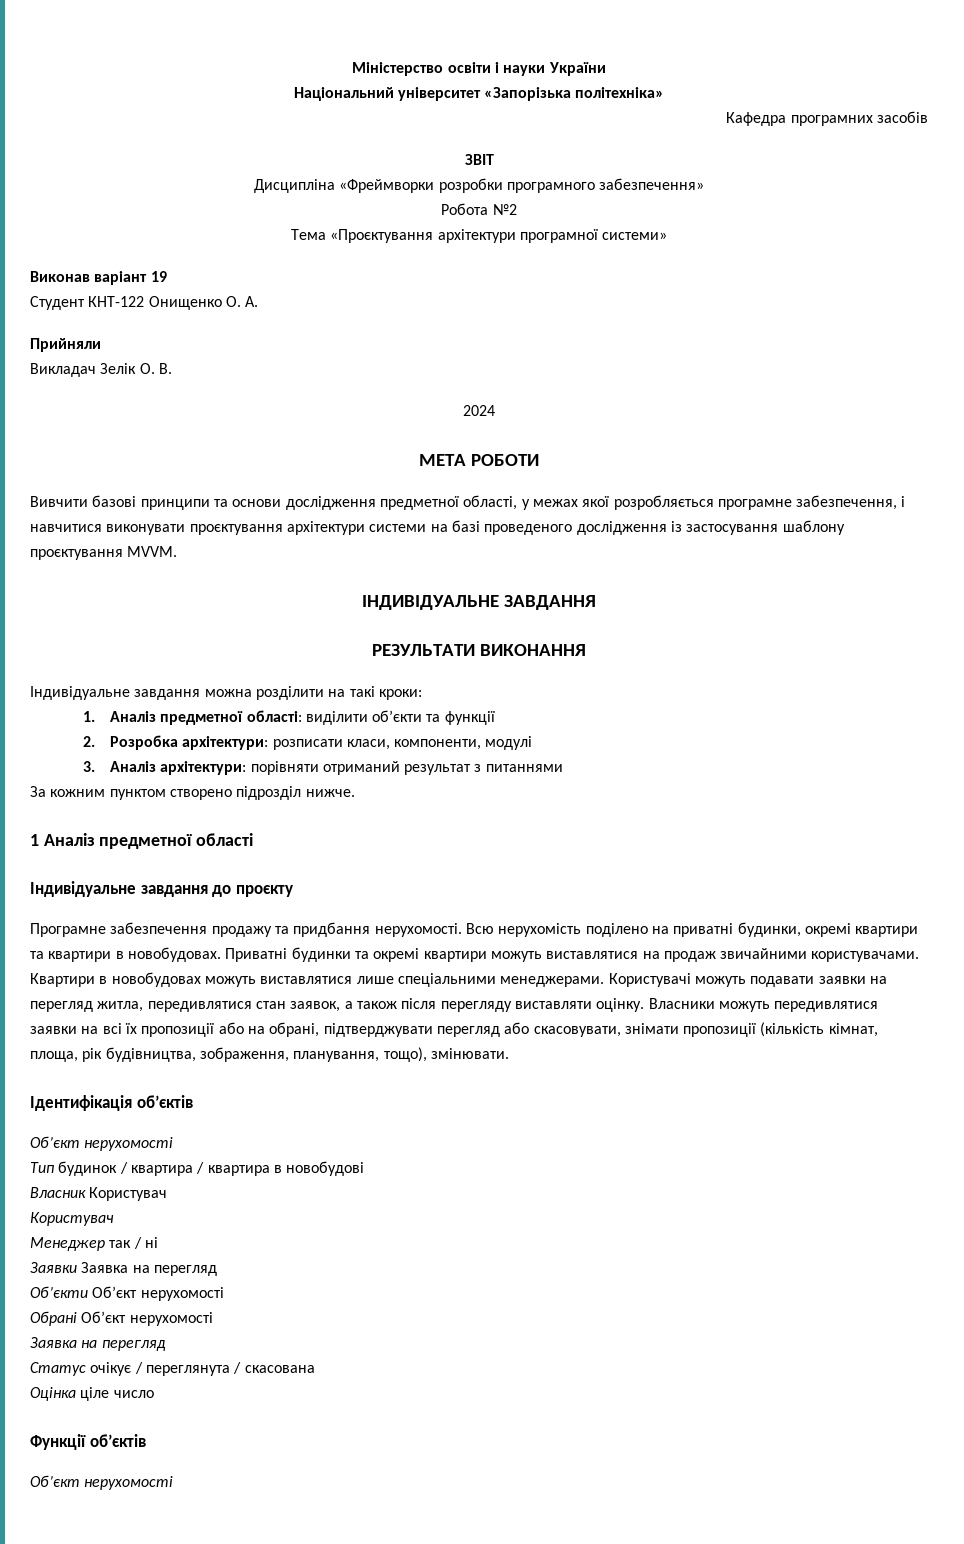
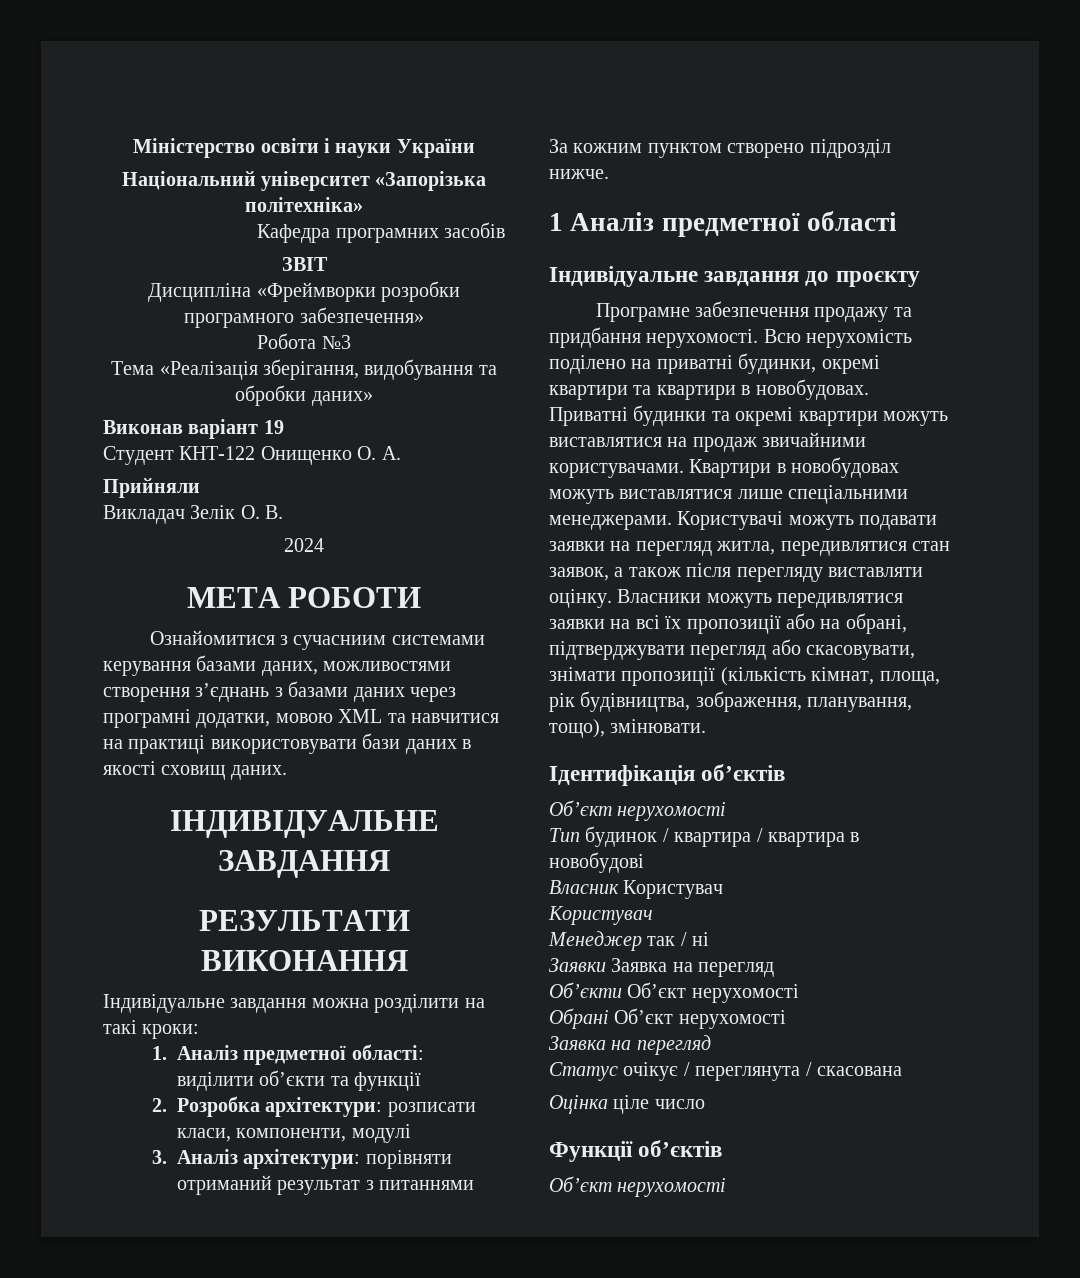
- Робота №2
+ Робота №3
- Тема «Проєктування архітектури програмної системи»
+ Тема «Реалізація зберігання, видобування та обробки даних»
- Вивчити базові принципи та основи дослідження предметної області, у межах якої розробляється програмне забезпечення, і навчитися виконувати проєктування архітектури системи на базі проведеного дослідження із застосування шаблону проєктування MVVM.
+ Ознайомитися з сучасниим системами керування базами даних, можливостями створення з’єднань з базами даних через програмні додатки, мовою XML та навчитися на практиці використовувати бази даних в якості сховищ даних.

